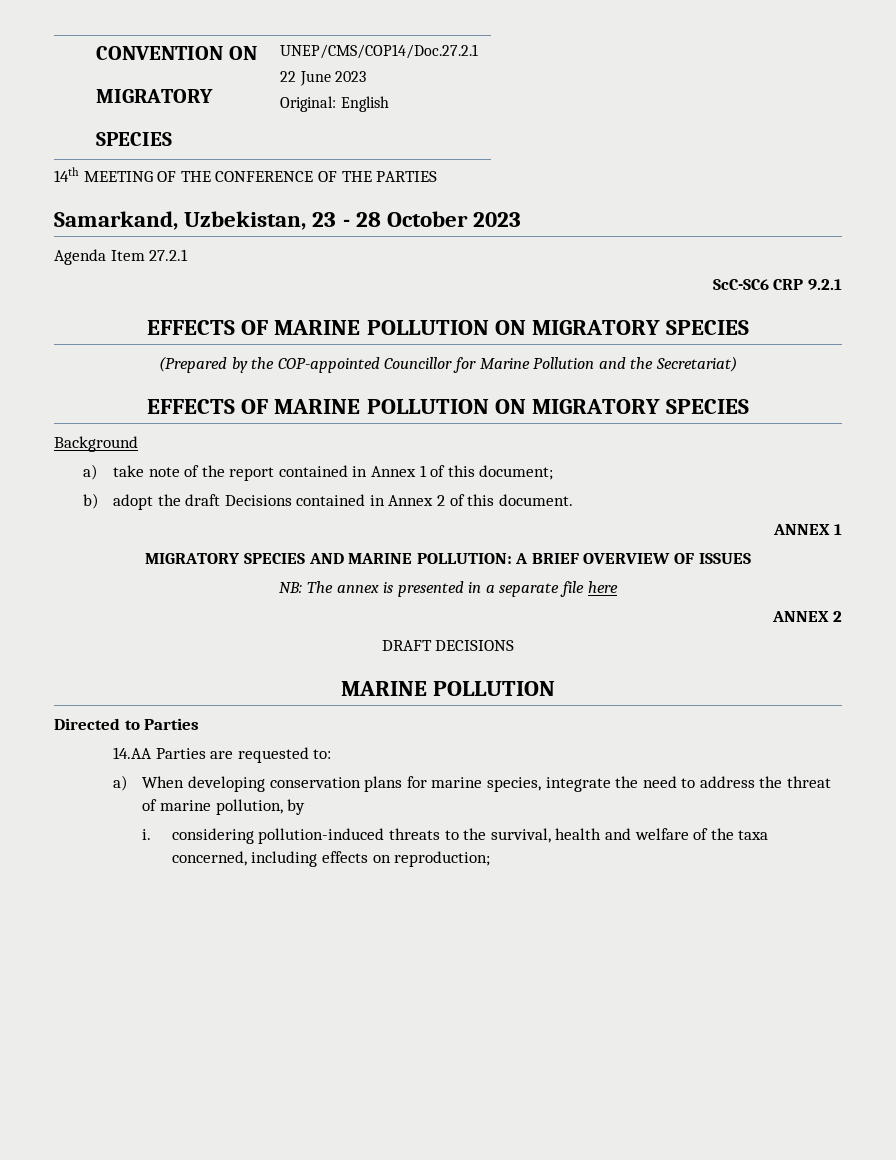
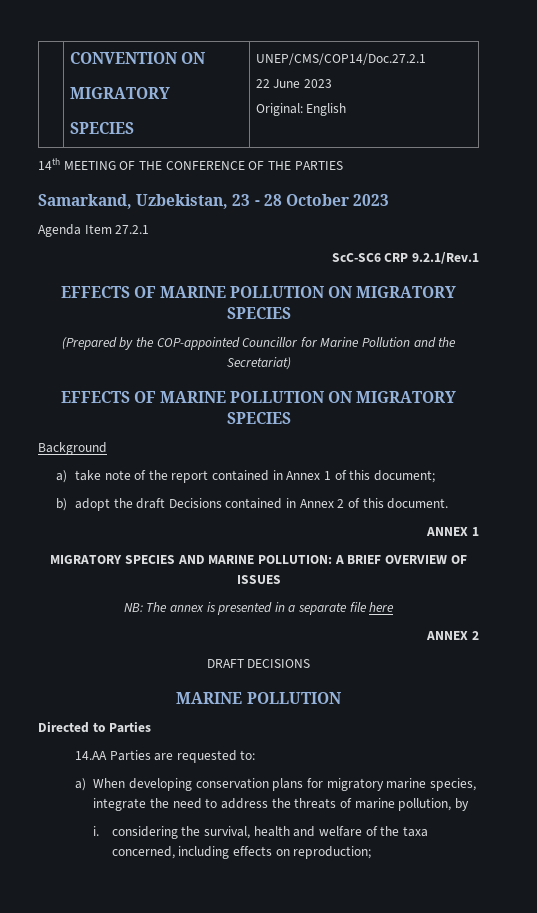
- ScC-SC6 CRP 9.2.1
+ ScC-SC6 CRP 9.2.1/Rev.1
- a) When developing conservation plans for marine species, integrate the need to address the threat of marine pollution, by
+ a) When developing conservation plans for migratory marine species, integrate the need to address the threats of marine pollution, by
- i. considering pollution-induced threats to the survival, health and welfare of the taxa concerned, including effects on reproduction;
+ i. considering the survival, health and welfare of the taxa concerned, including effects on reproduction;

